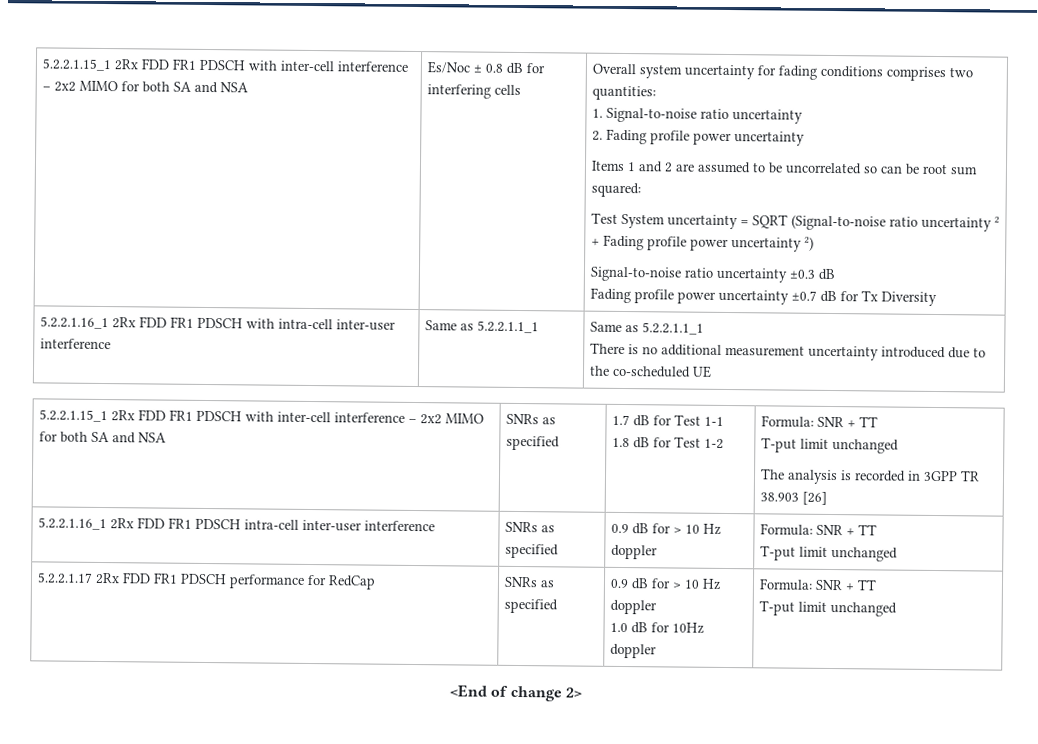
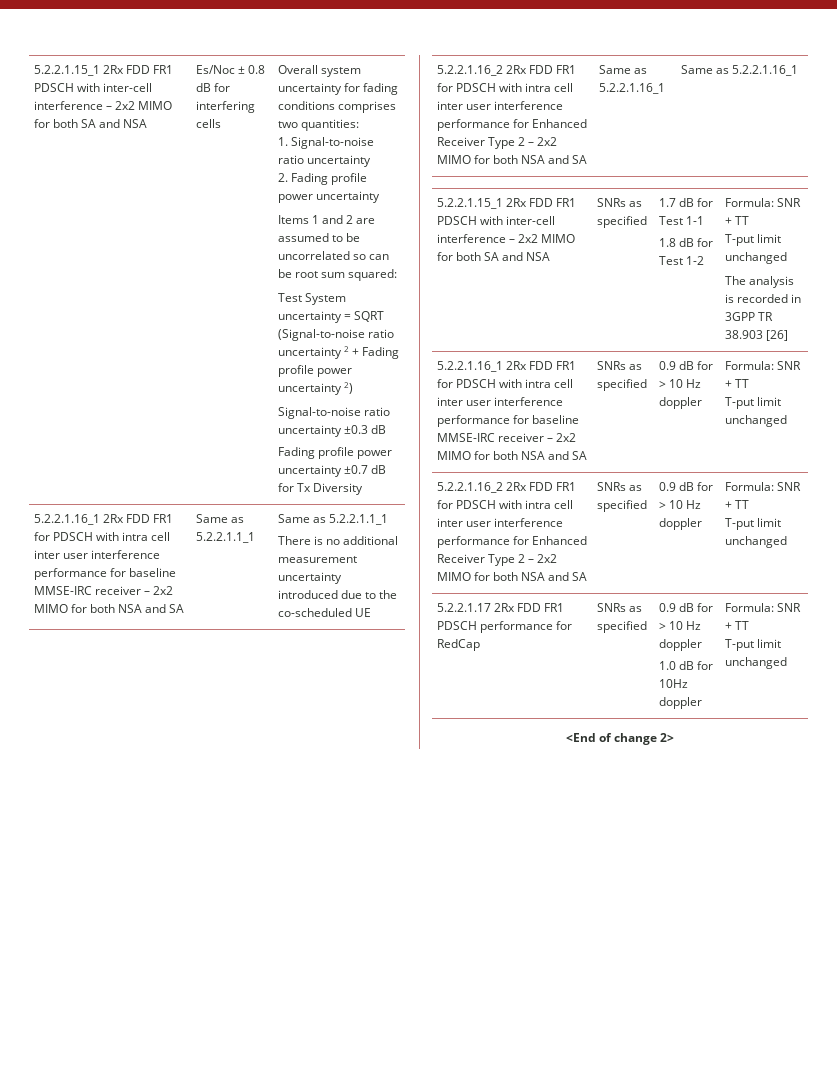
  Fading profile power uncertainty ±0.7 dB for Tx Diversity
- 5.2.2.1.16_1 2Rx FDD FR1 PDSCH with intra-cell inter-user interference
+ 5.2.2.1.16_1 2Rx FDD FR1 for PDSCH with intra cell inter user interference performance for baseline MMSE-IRC receiver – 2x2 MIMO for both NSA and SA
+ 5.2.2.1.16_2 2Rx FDD FR1 for PDSCH with intra cell inter user interference performance for Enhanced Receiver Type 2 – 2x2 MIMO for both NSA and SA | Same as 5.2.2.1.16_1 | Same as 5.2.2.1.16_1
- 5.2.2.1.16_1 2Rx FDD FR1 PDSCH intra-cell inter-user interference
+ 5.2.2.1.16_1 2Rx FDD FR1 for PDSCH with intra cell inter user interference performance for baseline MMSE-IRC receiver – 2x2 MIMO for both NSA and SA | SNRs as specified | 0.9 dB for > 10 Hz doppler | Formula: SNR + TT
+ T-put limit unchanged
+ 5.2.2.1.16_2 2Rx FDD FR1 for PDSCH with intra cell inter user interference performance for Enhanced Receiver Type 2 – 2x2 MIMO for both NSA and SA

